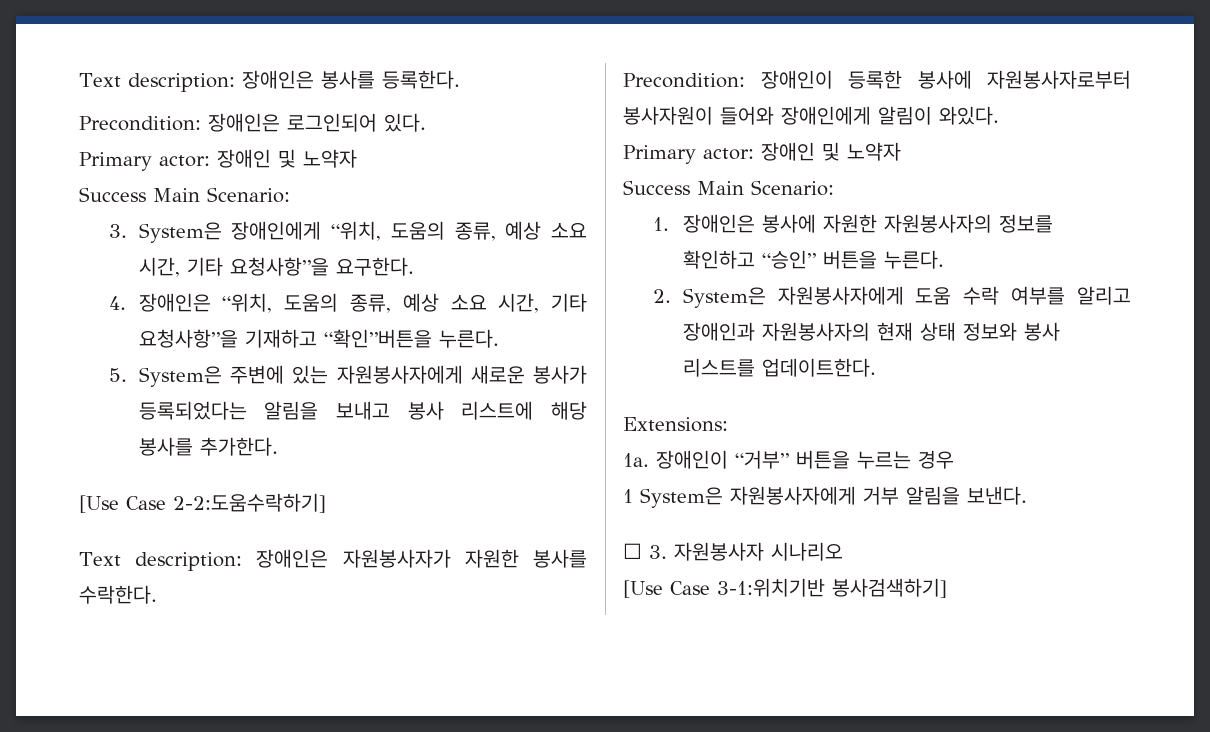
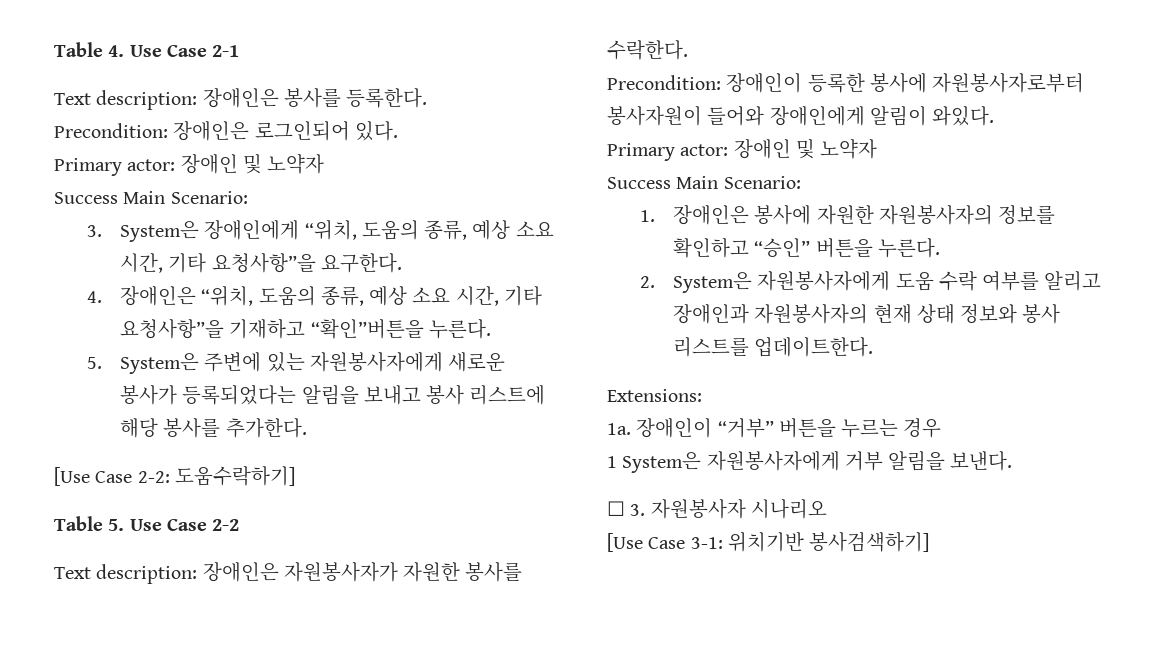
+ Table 4. Use Case 2-1
- [Use Case 2-2:도움수락하기]
+ [Use Case 2-2: 도움수락하기]
+ Table 5. Use Case 2-2
- [Use Case 3-1:위치기반 봉사검색하기]
+ [Use Case 3-1: 위치기반 봉사검색하기]

